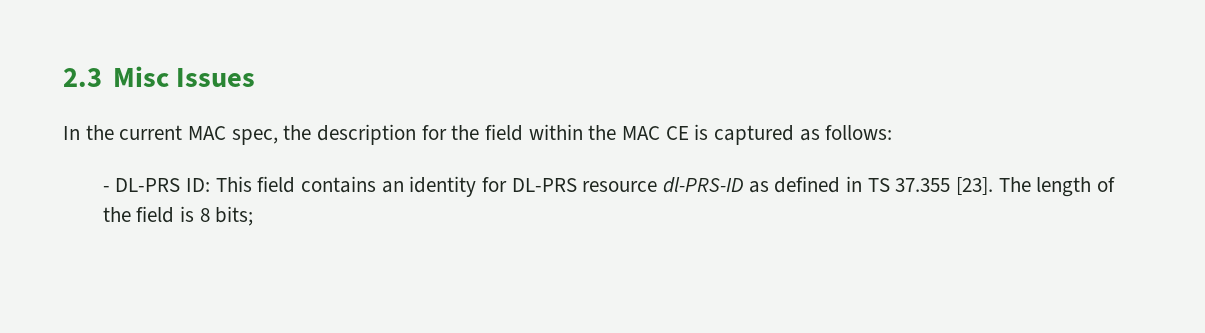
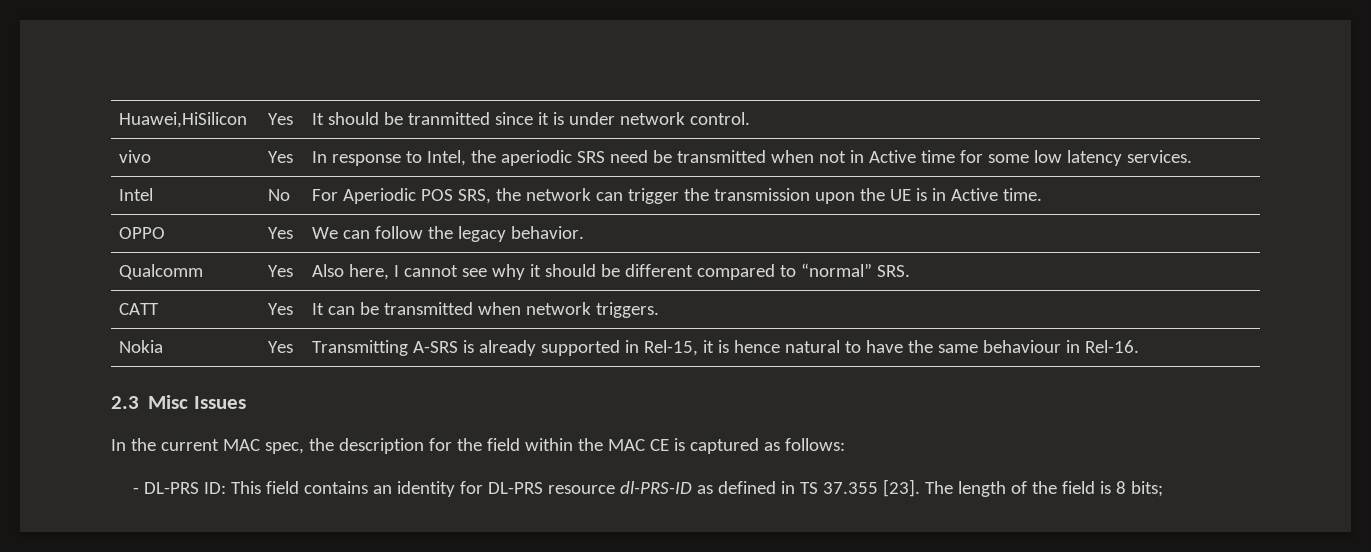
+ Huawei,HiSilicon | Yes | It should be tranmitted since it is under network control.
+ vivo | Yes | In response to Intel, the aperiodic SRS need be transmitted when not in Active time for some low latency services.
+ Intel | No | For Aperiodic POS SRS, the network can trigger the transmission upon the UE is in Active time.
+ OPPO | Yes | We can follow the legacy behavior.
+ Qualcomm | Yes | Also here, I cannot see why it should be different compared to “normal” SRS.
+ CATT | Yes | It can be transmitted when network triggers.
+ Nokia | Yes | Transmitting A-SRS is already supported in Rel-15, it is hence natural to have the same behaviour in Rel-16.

